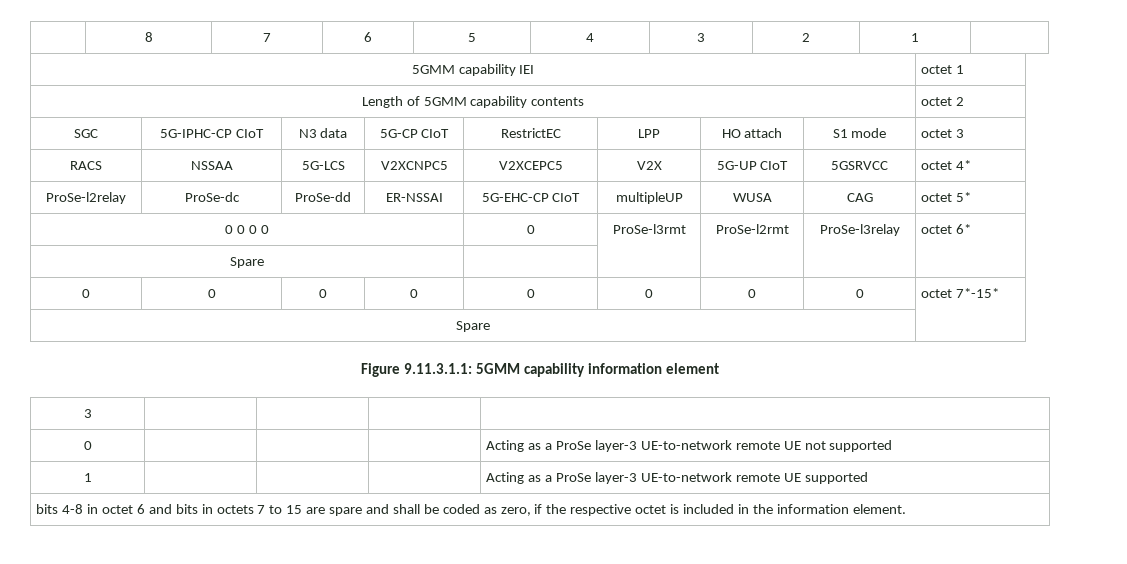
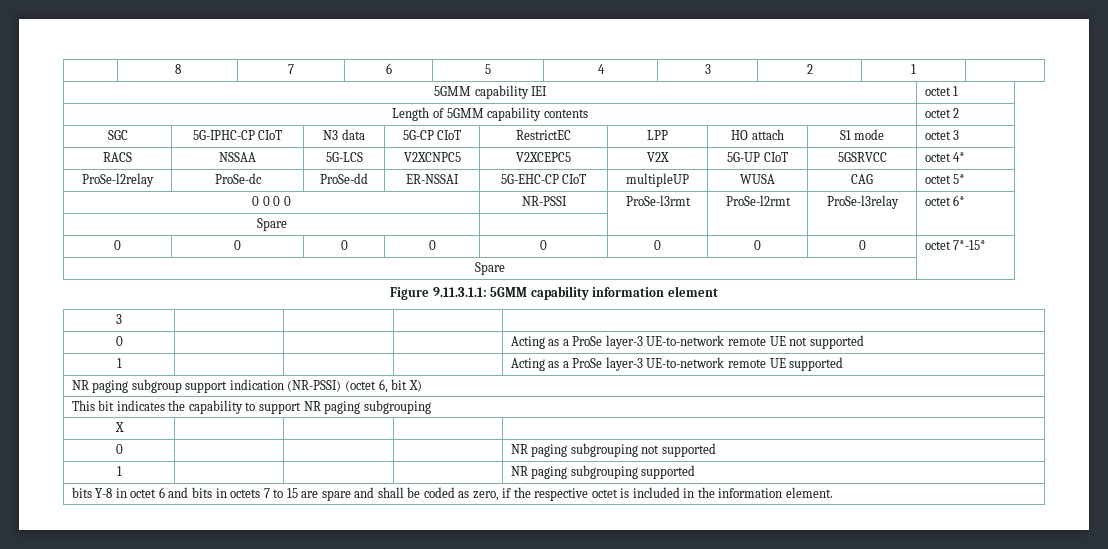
- 0 0 0 0 | 0 | ProSe-l3rmt | ProSe-l2rmt | ProSe-l3relay | octet 6*
+ 0 0 0 0 | NR-PSSI | ProSe-l3rmt | ProSe-l2rmt | ProSe-l3relay | octet 6*
- bits 4-8 in octet 6 and bits in octets 7 to 15 are spare and shall be coded as zero, if the respective octet is included in the information element.
+ NR paging subgroup support indication (NR-PSSI) (octet 6, bit X)
+ This bit indicates the capability to support NR paging subgrouping
+ X | | | |
+ 0 | | | | NR paging subgrouping not supported
+ 1 | | | | NR paging subgrouping supported
+ bits Y-8 in octet 6 and bits in octets 7 to 15 are spare and shall be coded as zero, if the respective octet is included in the information element.

